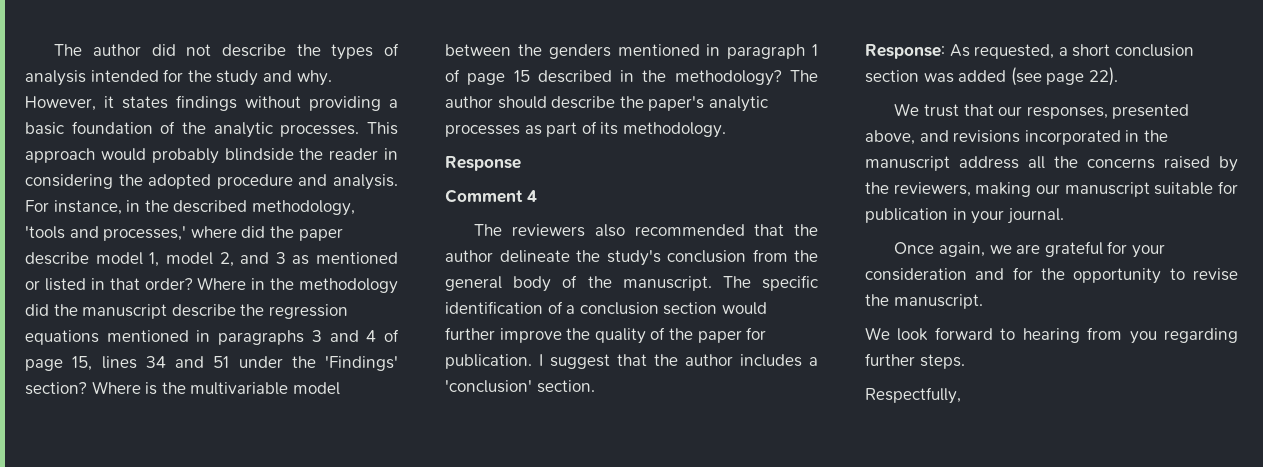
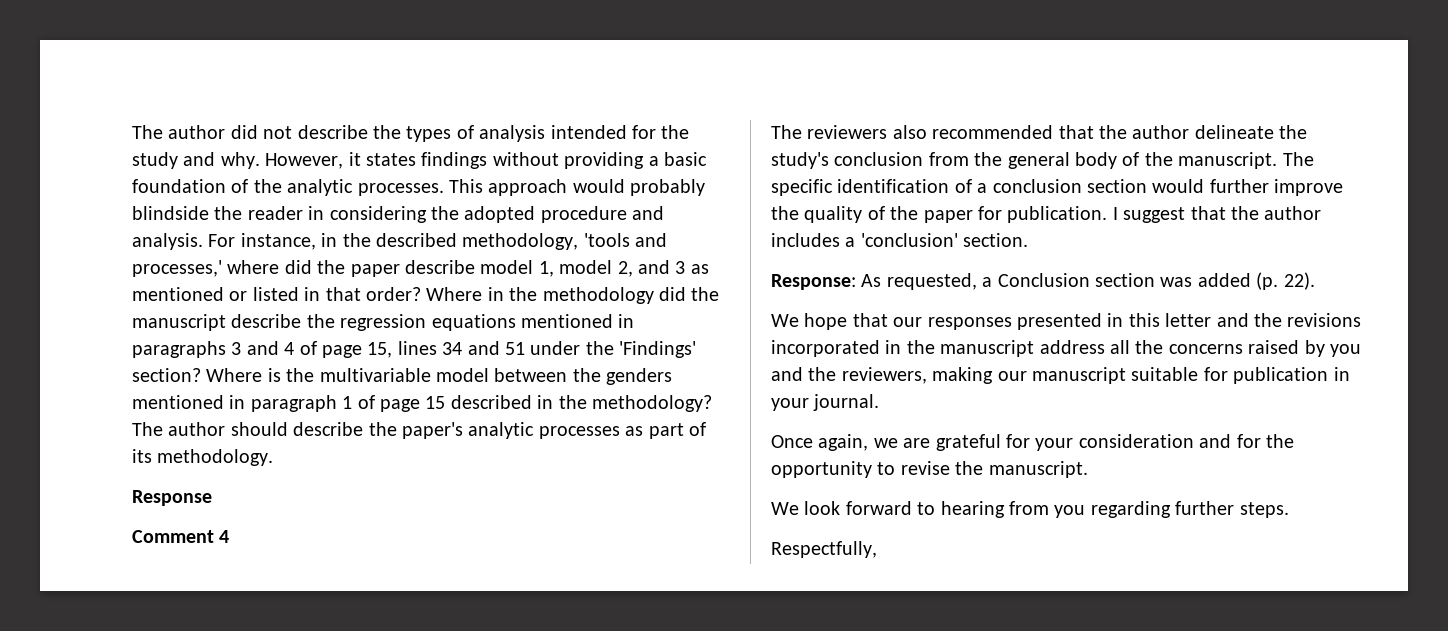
- Response: As requested, a short conclusion section was added (see page 22).
+ Response: As requested, a Conclusion section was added (p. 22).
- We trust that our responses, presented above, and revisions incorporated in the manuscript address all the concerns raised by the reviewers, making our manuscript suitable for publication in your journal.
+ We hope that our responses presented in this letter and the revisions incorporated in the manuscript address all the concerns raised by you and the reviewers, making our manuscript suitable for publication in your journal.

